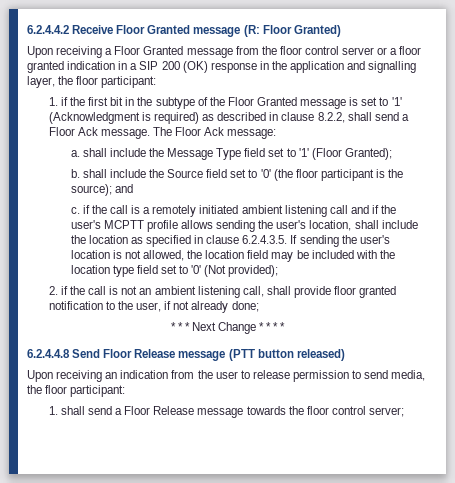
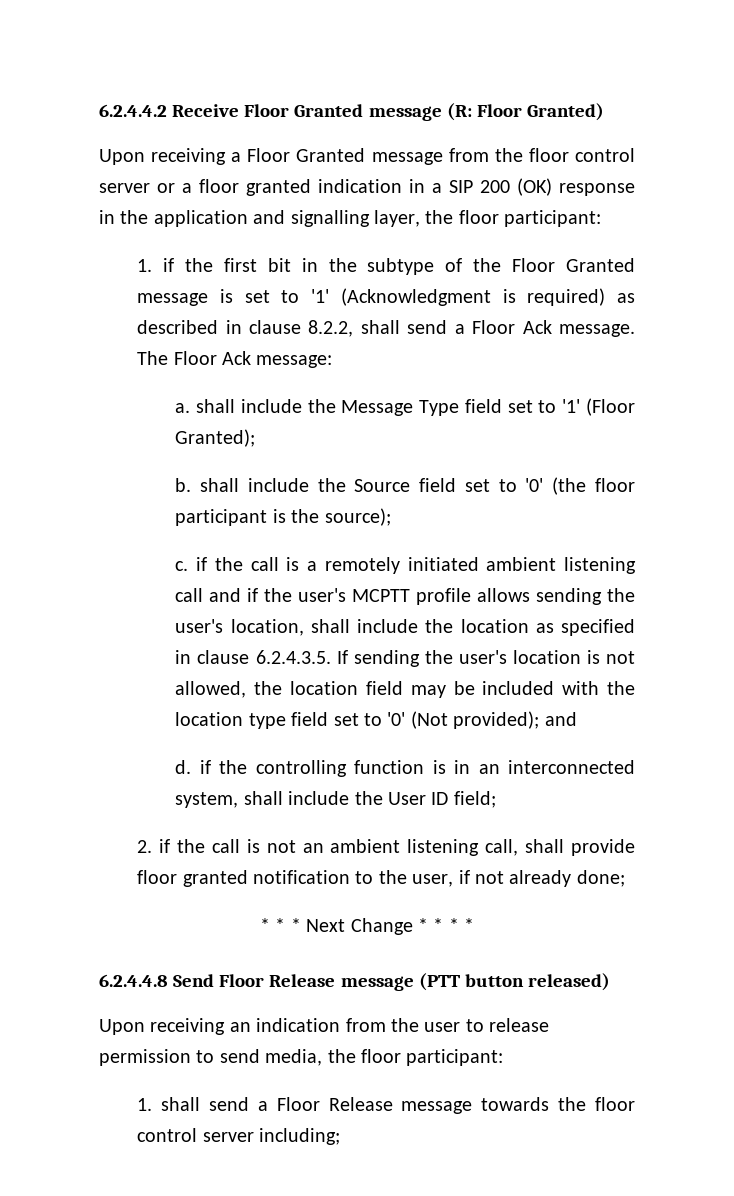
- b. shall include the Source field set to '0' (the floor participant is the source); and
+ b. shall include the Source field set to '0' (the floor participant is the source);
- c. if the call is a remotely initiated ambient listening call and if the user's MCPTT profile allows sending the user's location, shall include the location as specified in clause 6.2.4.3.5. If sending the user's location is not allowed, the location field may be included with the location type field set to '0' (Not provided);
+ c. if the call is a remotely initiated ambient listening call and if the user's MCPTT profile allows sending the user's location, shall include the location as specified in clause 6.2.4.3.5. If sending the user's location is not allowed, the location field may be included with the location type field set to '0' (Not provided); and
+ d. if the controlling function is in an interconnected system, shall include the User ID field;
- 1. shall send a Floor Release message towards the floor control server;
+ 1. shall send a Floor Release message towards the floor control server including;

